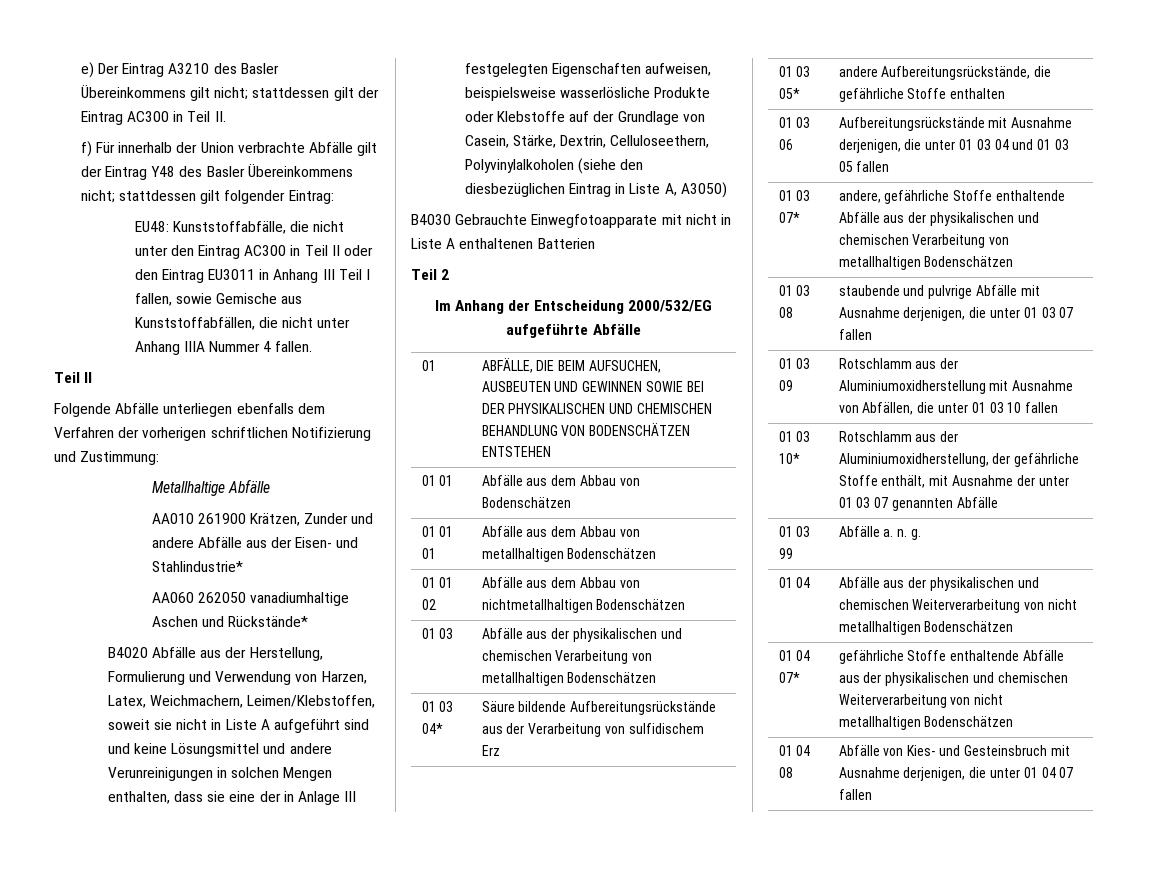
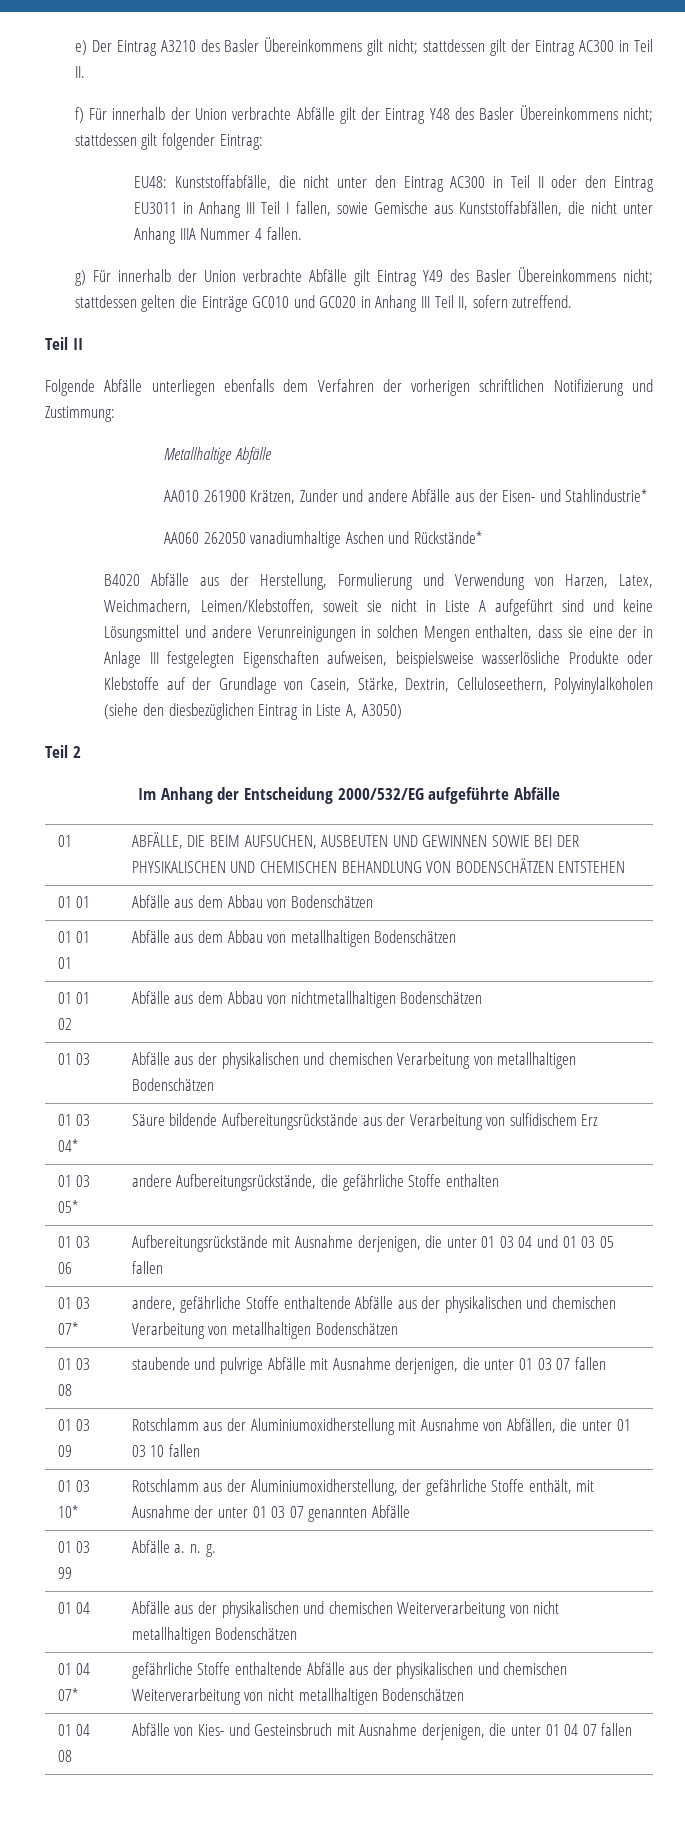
+ g) Für innerhalb der Union verbrachte Abfälle gilt Eintrag Y49 des Basler Übereinkommens nicht; stattdessen gelten die Einträge GC010 und GC020 in Anhang III Teil II, sofern zutreffend.
- B4030 Gebrauchte Einwegfotoapparate mit nicht in Liste A enthaltenen Batterien

